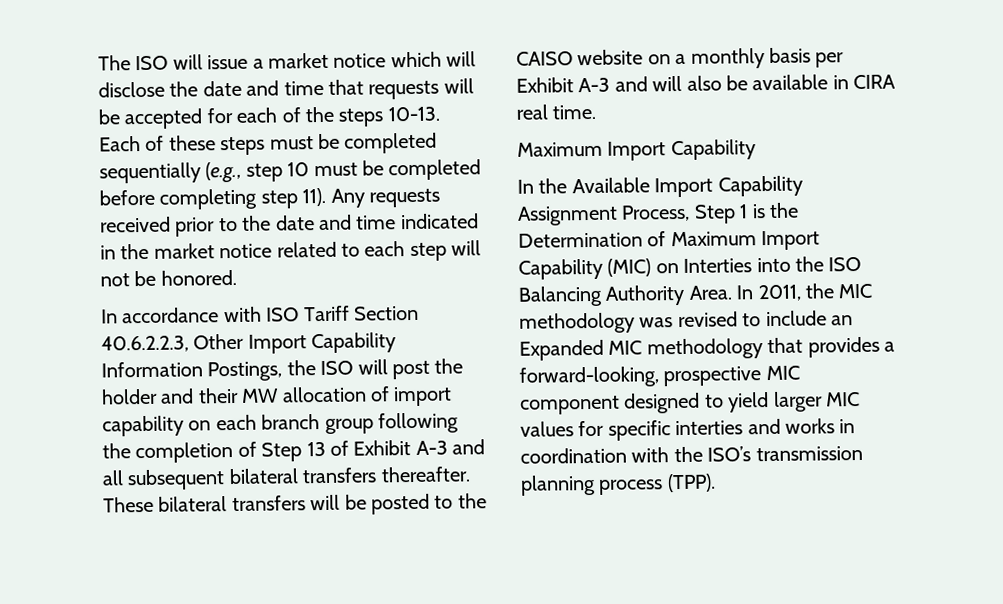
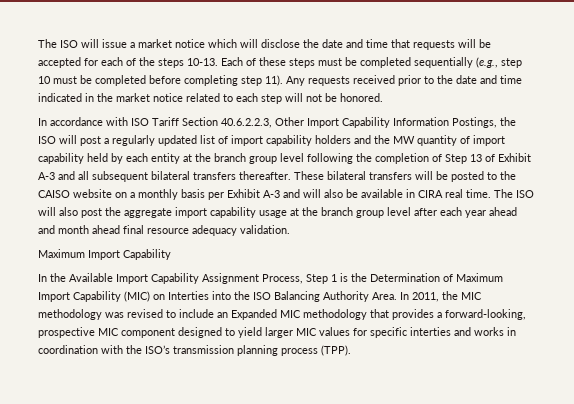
- In accordance with ISO Tariff Section 40.6.2.2.3, Other Import Capability Information Postings, the ISO will post the holder and their MW allocation of import capability on each branch group following the completion of Step 13 of Exhibit A-3 and all subsequent bilateral transfers thereafter.
+ In accordance with ISO Tariff Section 40.6.2.2.3, Other Import Capability Information Postings, the ISO will post a regularly updated list of import capability holders and the MW quantity of import capability held by each entity at the branch group level following the completion of Step 13 of Exhibit A-3 and all subsequent bilateral transfers thereafter.
+ The ISO will also post the aggregate import capability usage at the branch group level after each year ahead and month ahead final resource adequacy validation.

